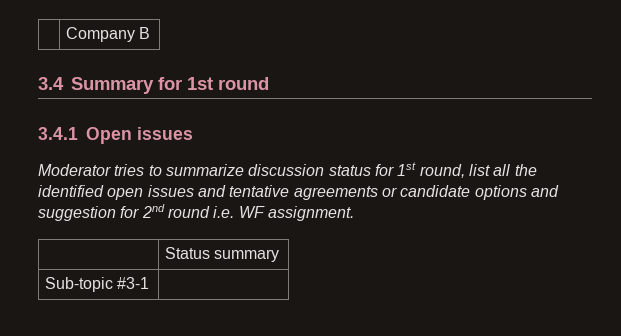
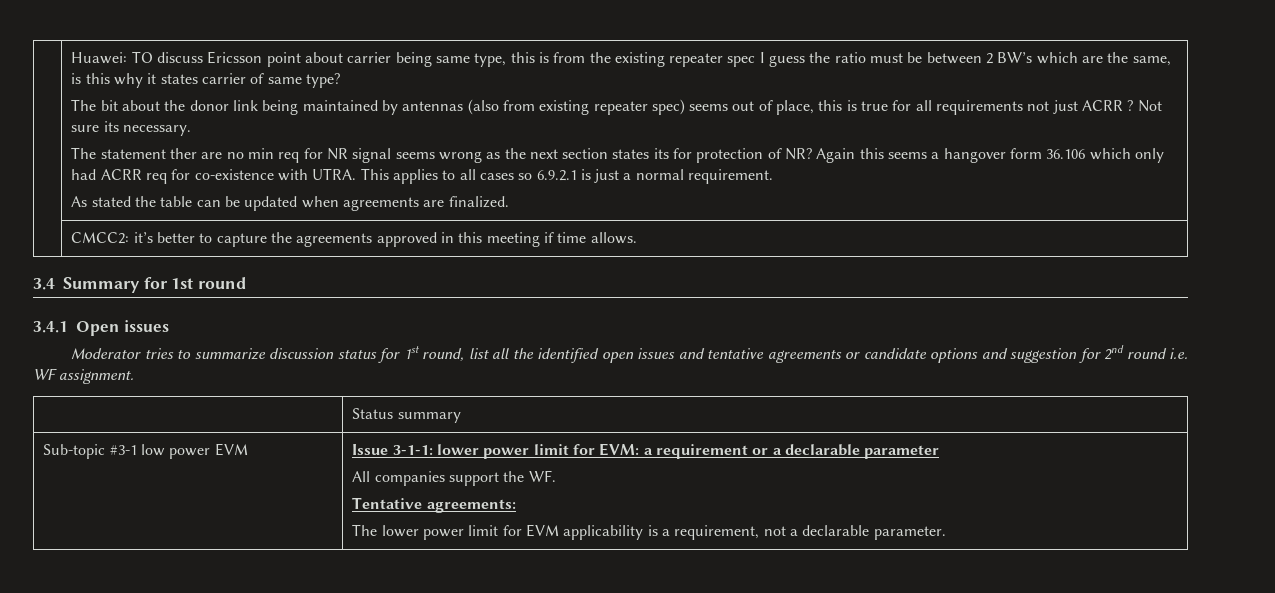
- Company B
+ Huawei: TO discuss Ericsson point about carrier being same type, this is from the existing repeater spec I guess the ratio must be between 2 BW’s which are the same, is this why it states carrier of same type?
+ The bit about the donor link being maintained by antennas (also from existing repeater spec) seems out of place, this is true for all requirements not just ACRR ? Not sure its necessary.
+ The statement ther are no min req for NR signal seems wrong as the next section states its for protection of NR? Again this seems a hangover form 36.106 which only had ACRR req for co-existence with UTRA. This applies to all cases so 6.9.2.1 is just a normal requirement.
+ As stated the table can be updated when agreements are finalized.
+ | CMCC2: it’s better to capture the agreements approved in this meeting if time allows.
- Sub-topic #3-1 |
+ Sub-topic #3-1 low power EVM | Issue 3-1-1: lower power limit for EVM: a requirement or a declarable parameter
+ All companies support the WF.
+ Tentative agreements:
+ The lower power limit for EVM applicability is a requirement, not a declarable parameter.

